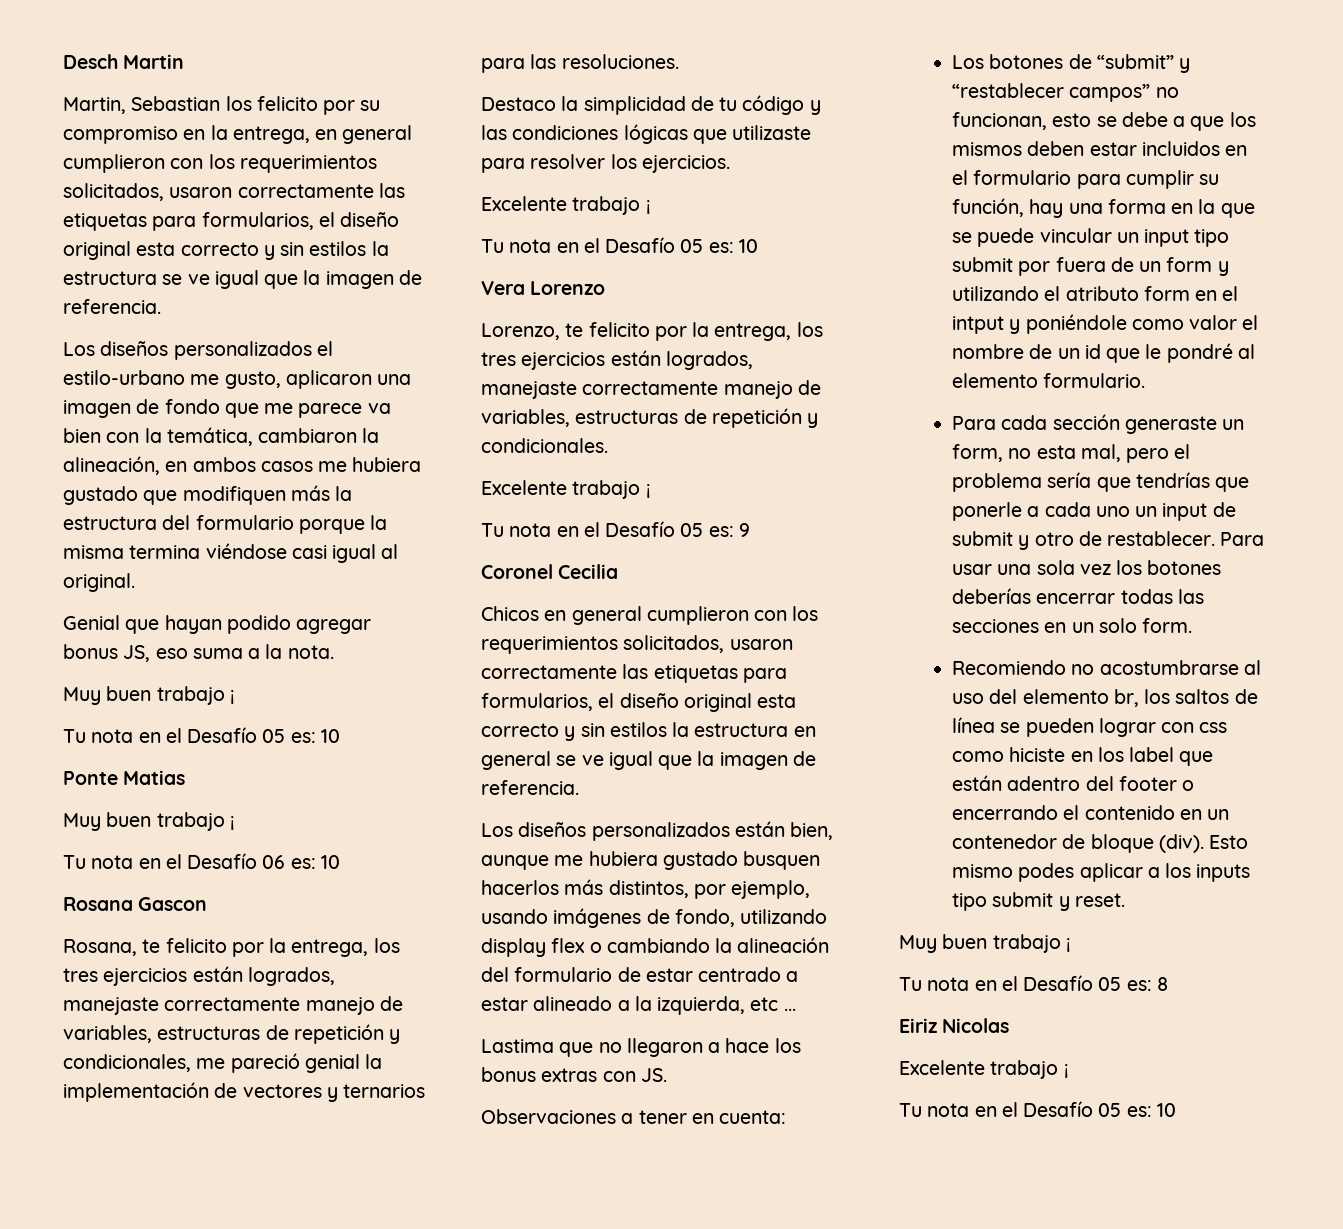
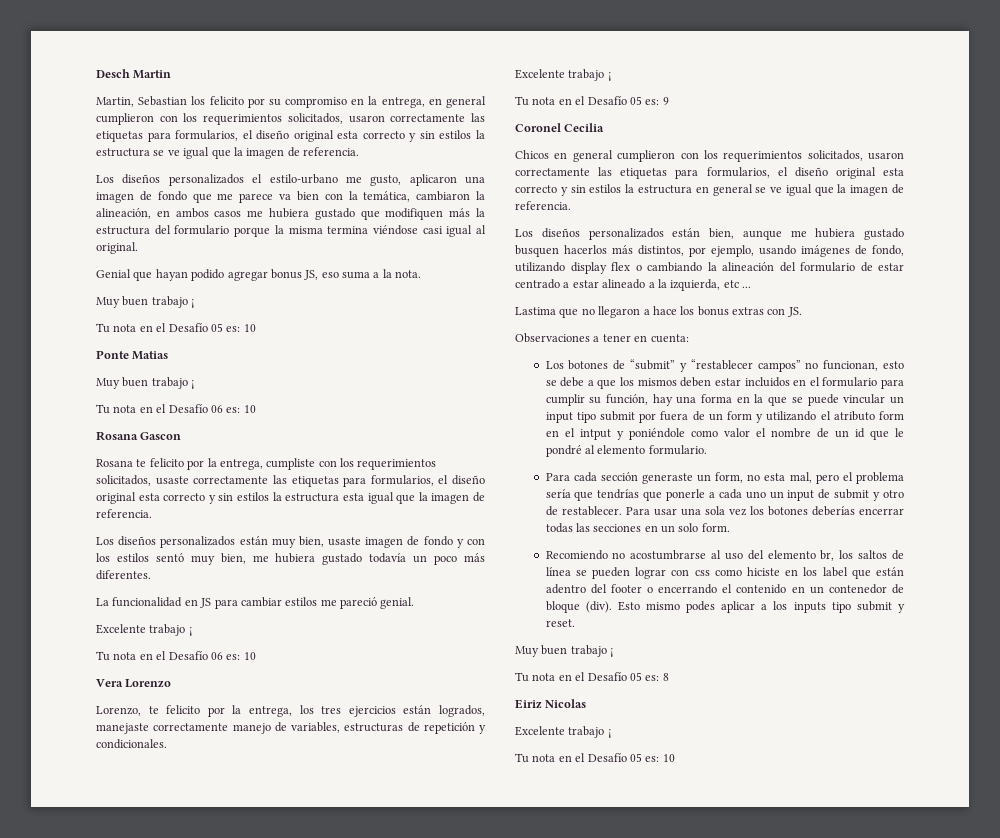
- Rosana, te felicito por la entrega, los tres ejercicios están logrados, manejaste correctamente manejo de variables, estructuras de repetición y condicionales, me pareció genial la implementación de vectores y ternarios para las resoluciones.
- Destaco la simplicidad de tu código y las condiciones lógicas que utilizaste para resolver los ejercicios.
+ Rosana te felicito por la entrega, cumpliste con los requerimientos solicitados, usaste correctamente las etiquetas para formularios, el diseño original esta correcto y sin estilos la estructura esta igual que la imagen de referencia.
+ Los diseños personalizados están muy bien, usaste imagen de fondo y con los estilos sentó muy bien, me hubiera gustado todavía un poco más diferentes.
+ La funcionalidad en JS para cambiar estilos me pareció genial.
  Excelente trabajo ¡
- Tu nota en el Desafío 05 es: 10
+ Tu nota en el Desafío 06 es: 10

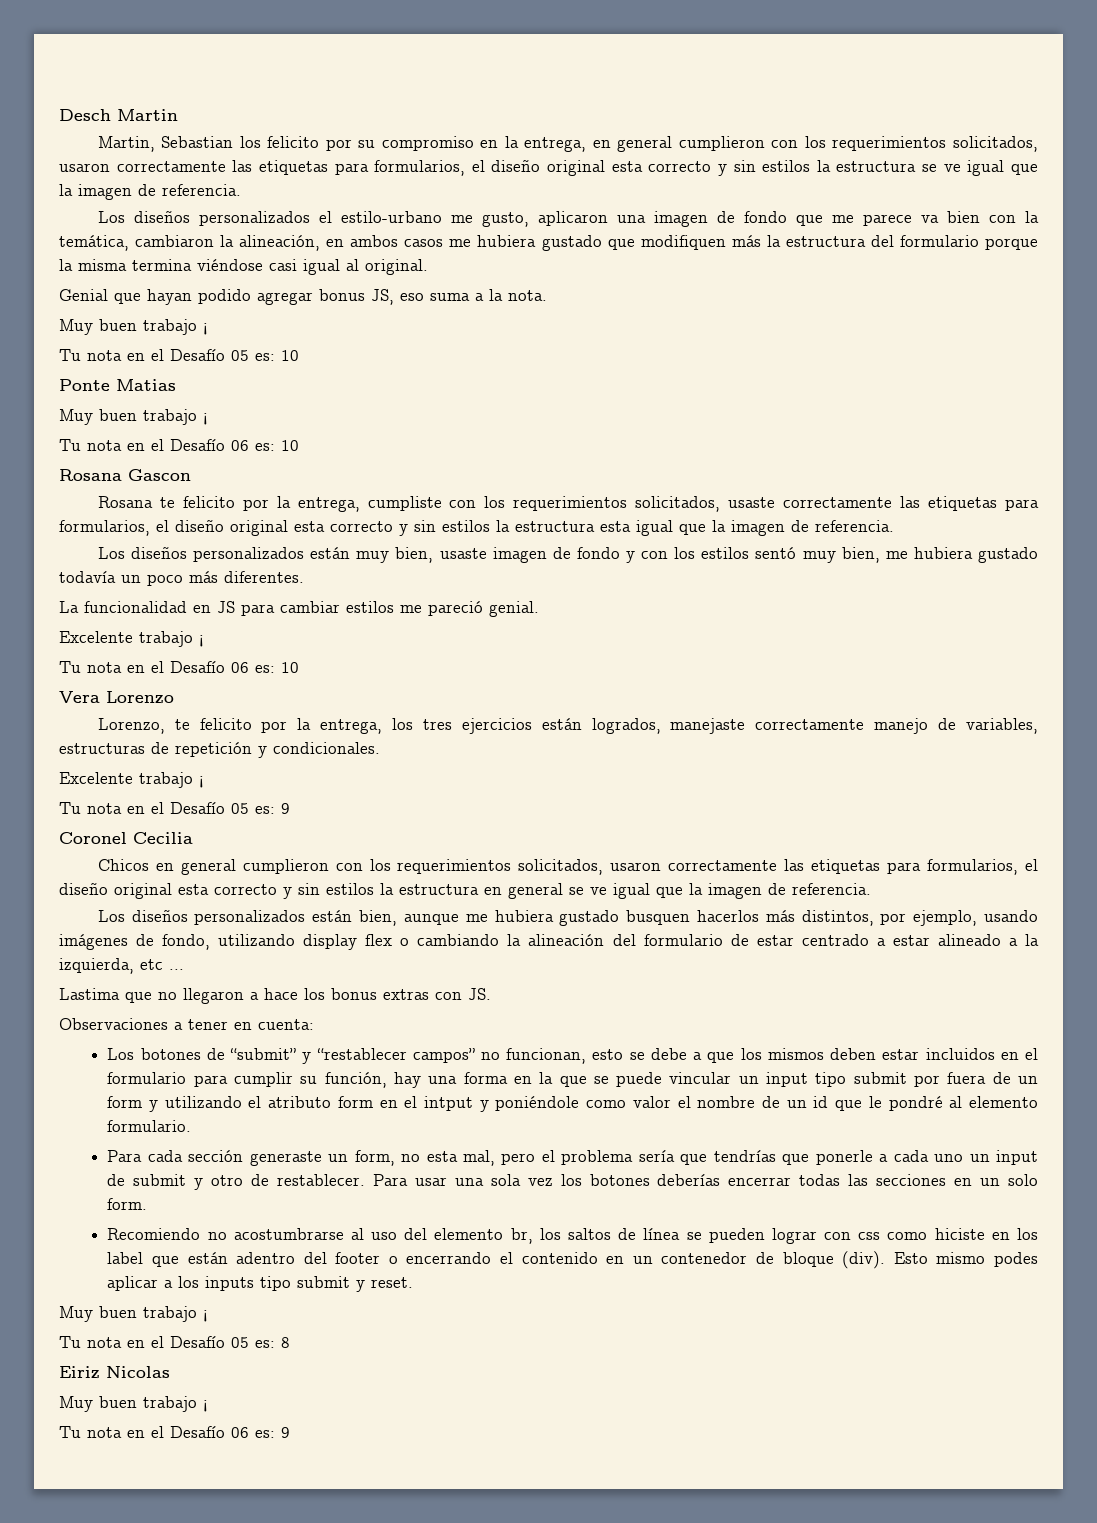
  Eiriz Nicolas
- Excelente trabajo ¡
- Tu nota en el Desafío 05 es: 10
+ Muy buen trabajo ¡
+ Tu nota en el Desafío 06 es: 9

